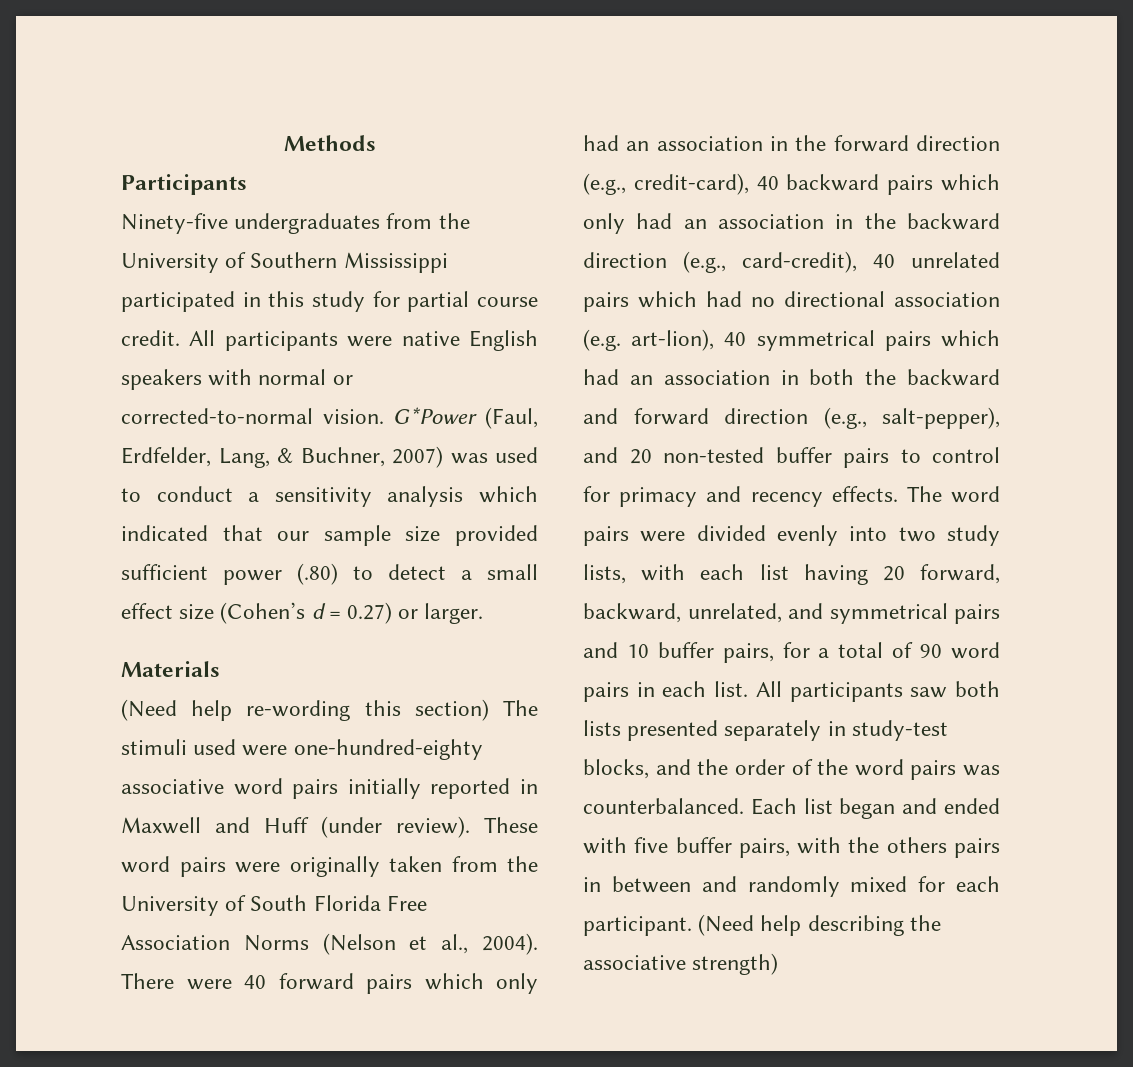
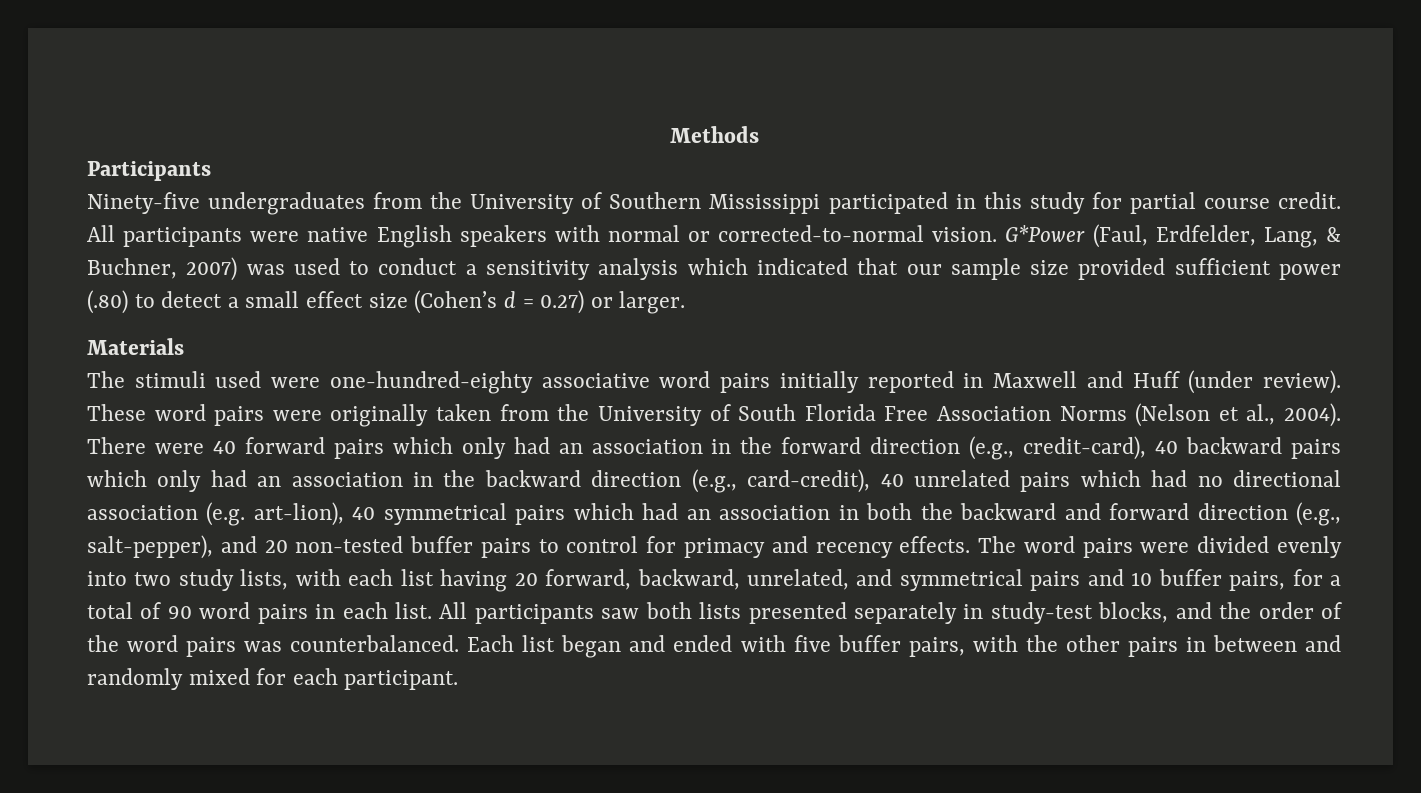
- (Need help re-wording this section) The stimuli used were one-hundred-eighty associative word pairs initially reported in Maxwell and Huff (under review).
+ The stimuli used were one-hundred-eighty associative word pairs initially reported in Maxwell and Huff (under review).
- Each list began and ended with five buffer pairs, with the others pairs in between and randomly mixed for each participant. (Need help describing the associative strength)
+ Each list began and ended with five buffer pairs, with the other pairs in between and randomly mixed for each participant.

